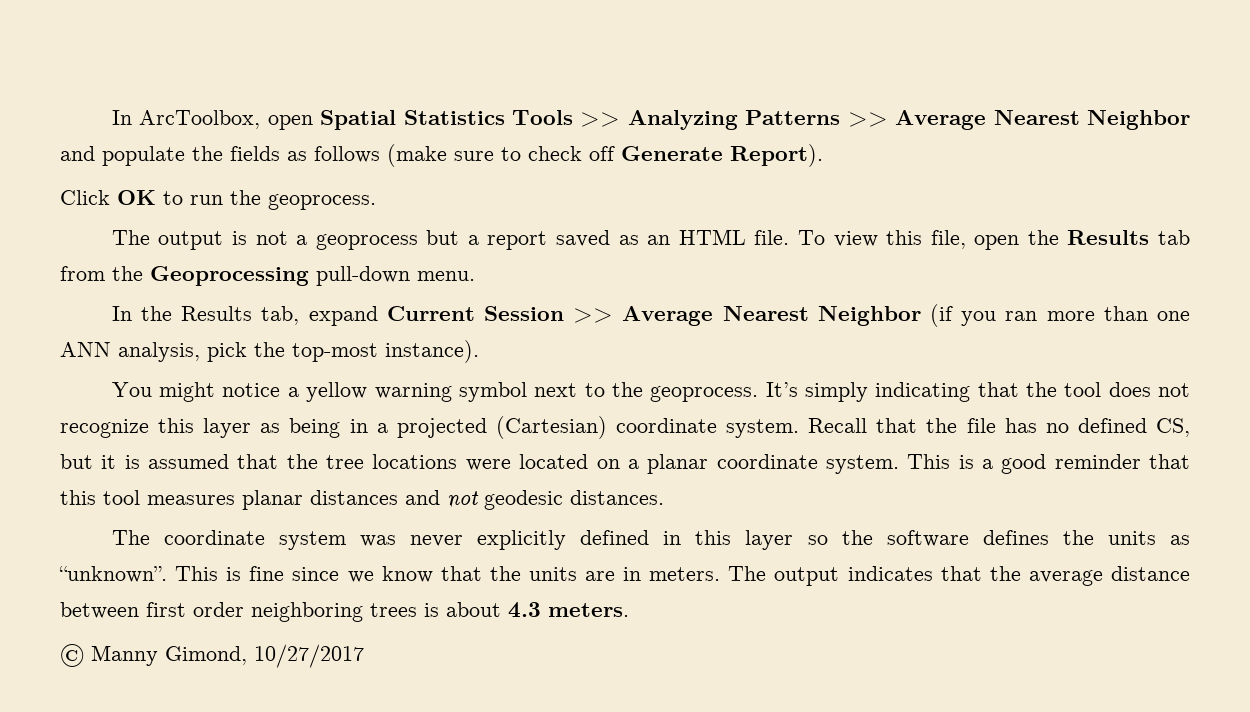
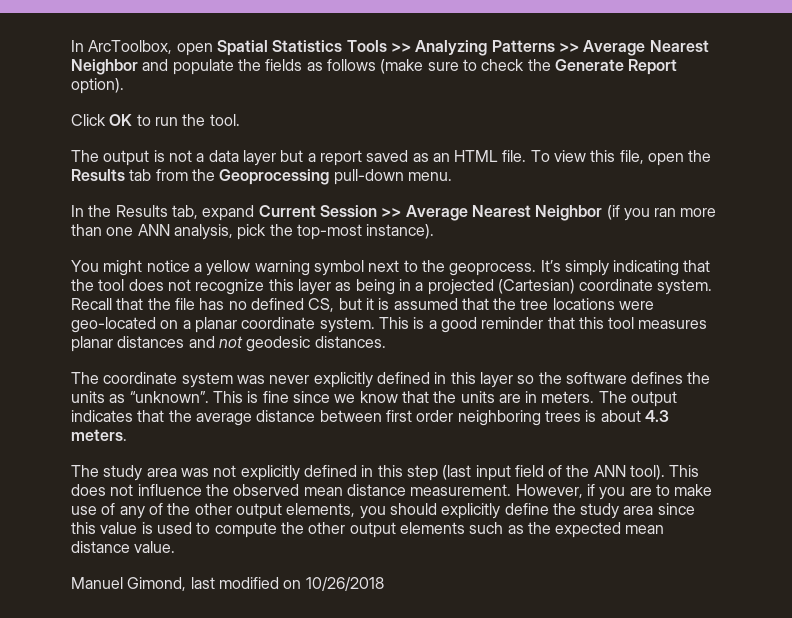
- In ArcToolbox, open Spatial Statistics Tools >> Analyzing Patterns >> Average Nearest Neighbor and populate the fields as follows (make sure to check off Generate Report).
+ In ArcToolbox, open Spatial Statistics Tools >> Analyzing Patterns >> Average Nearest Neighbor and populate the fields as follows (make sure to check the Generate Report option).
- Click OK to run the geoprocess.
+ Click OK to run the tool.
- The output is not a geoprocess but a report saved as an HTML file.
+ The output is not a data layer but a report saved as an HTML file.
- Recall that the file has no defined CS, but it is assumed that the tree locations were located on a planar coordinate system.
+ Recall that the file has no defined CS, but it is assumed that the tree locations were geo-located on a planar coordinate system.
- © Manny Gimond, 10/27/2017
+ The study area was not explicitly defined in this step (last input field of the ANN tool). This does not influence the observed mean distance measurement. However, if you are to make use of any of the other output elements, you should explicitly define the study area since this value is used to compute the other output elements such as the expected mean distance value.
+ Manuel Gimond, last modified on 10/26/2018

